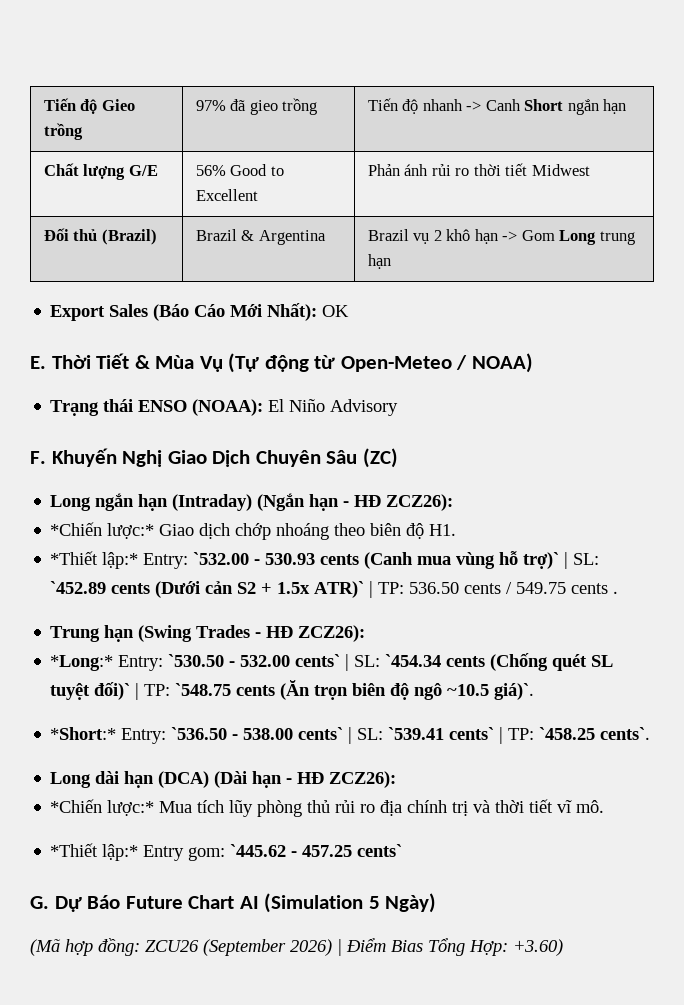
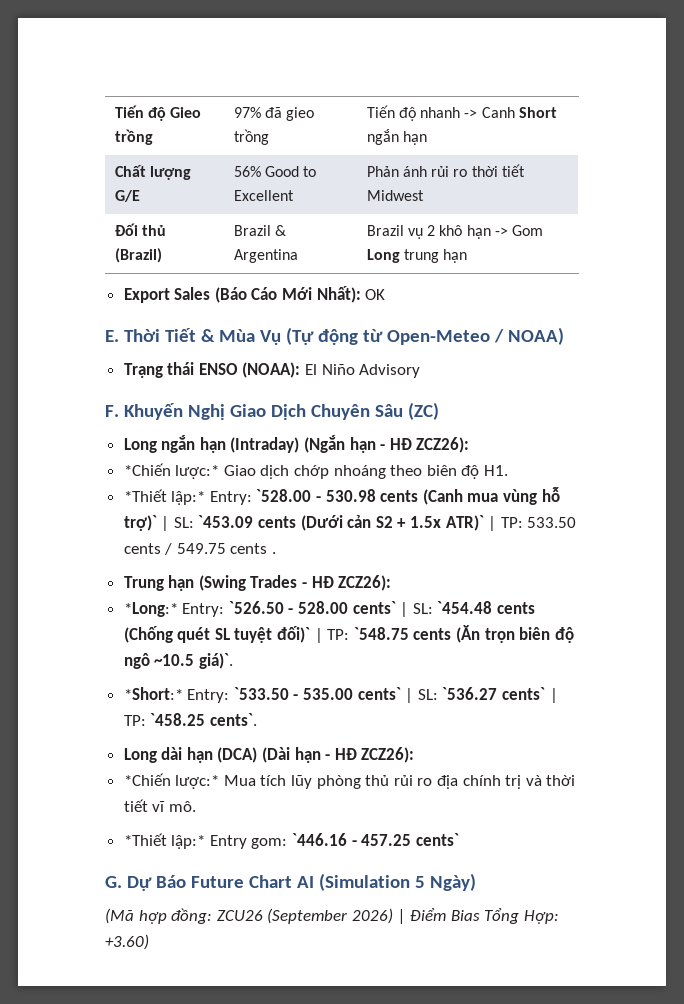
- *Thiết lập:* Entry: `532.00 - 530.93 cents (Canh mua vùng hỗ trợ)` | SL: `452.89 cents (Dưới cản S2 + 1.5x ATR)` | TP: 536.50 cents / 549.75 cents .
+ *Thiết lập:* Entry: `528.00 - 530.98 cents (Canh mua vùng hỗ trợ)` | SL: `453.09 cents (Dưới cản S2 + 1.5x ATR)` | TP: 533.50 cents / 549.75 cents .
- *Long:* Entry: `530.50 - 532.00 cents` | SL: `454.34 cents (Chống quét SL tuyệt đối)` | TP: `548.75 cents (Ăn trọn biên độ ngô ~10.5 giá)`.
+ *Long:* Entry: `526.50 - 528.00 cents` | SL: `454.48 cents (Chống quét SL tuyệt đối)` | TP: `548.75 cents (Ăn trọn biên độ ngô ~10.5 giá)`.
- *Short:* Entry: `536.50 - 538.00 cents` | SL: `539.41 cents` | TP: `458.25 cents`.
+ *Short:* Entry: `533.50 - 535.00 cents` | SL: `536.27 cents` | TP: `458.25 cents`.
- *Thiết lập:* Entry gom: `445.62 - 457.25 cents`
+ *Thiết lập:* Entry gom: `446.16 - 457.25 cents`

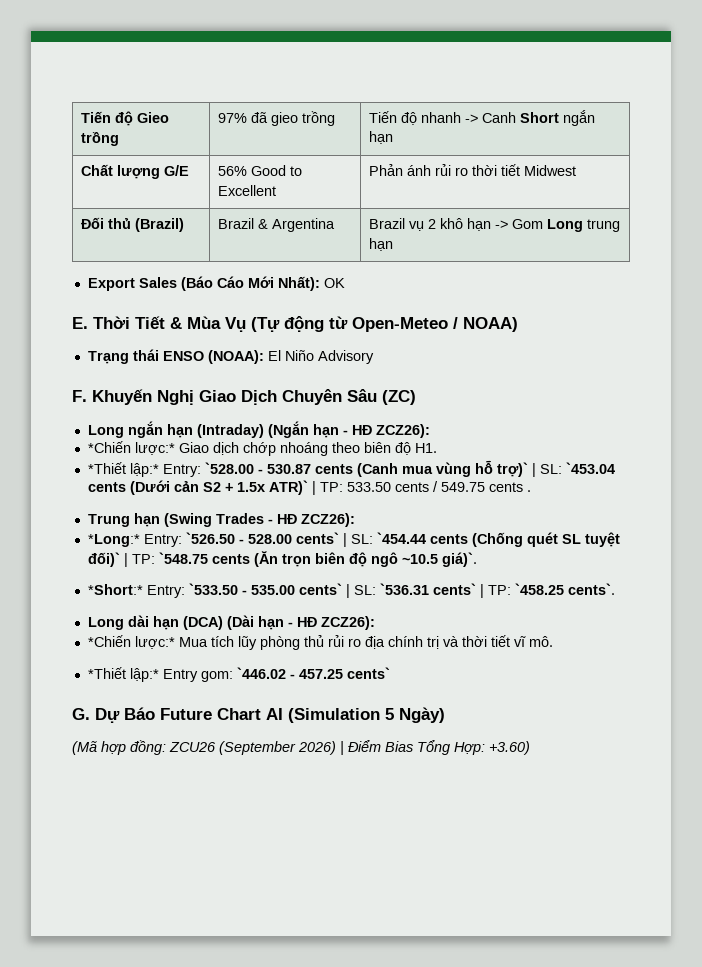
- *Thiết lập:* Entry: `528.00 - 530.98 cents (Canh mua vùng hỗ trợ)` | SL: `453.09 cents (Dưới cản S2 + 1.5x ATR)` | TP: 533.50 cents / 549.75 cents .
+ *Thiết lập:* Entry: `528.00 - 530.87 cents (Canh mua vùng hỗ trợ)` | SL: `453.04 cents (Dưới cản S2 + 1.5x ATR)` | TP: 533.50 cents / 549.75 cents .
- *Long:* Entry: `526.50 - 528.00 cents` | SL: `454.48 cents (Chống quét SL tuyệt đối)` | TP: `548.75 cents (Ăn trọn biên độ ngô ~10.5 giá)`.
+ *Long:* Entry: `526.50 - 528.00 cents` | SL: `454.44 cents (Chống quét SL tuyệt đối)` | TP: `548.75 cents (Ăn trọn biên độ ngô ~10.5 giá)`.
- *Short:* Entry: `533.50 - 535.00 cents` | SL: `536.27 cents` | TP: `458.25 cents`.
+ *Short:* Entry: `533.50 - 535.00 cents` | SL: `536.31 cents` | TP: `458.25 cents`.
- *Thiết lập:* Entry gom: `446.16 - 457.25 cents`
+ *Thiết lập:* Entry gom: `446.02 - 457.25 cents`

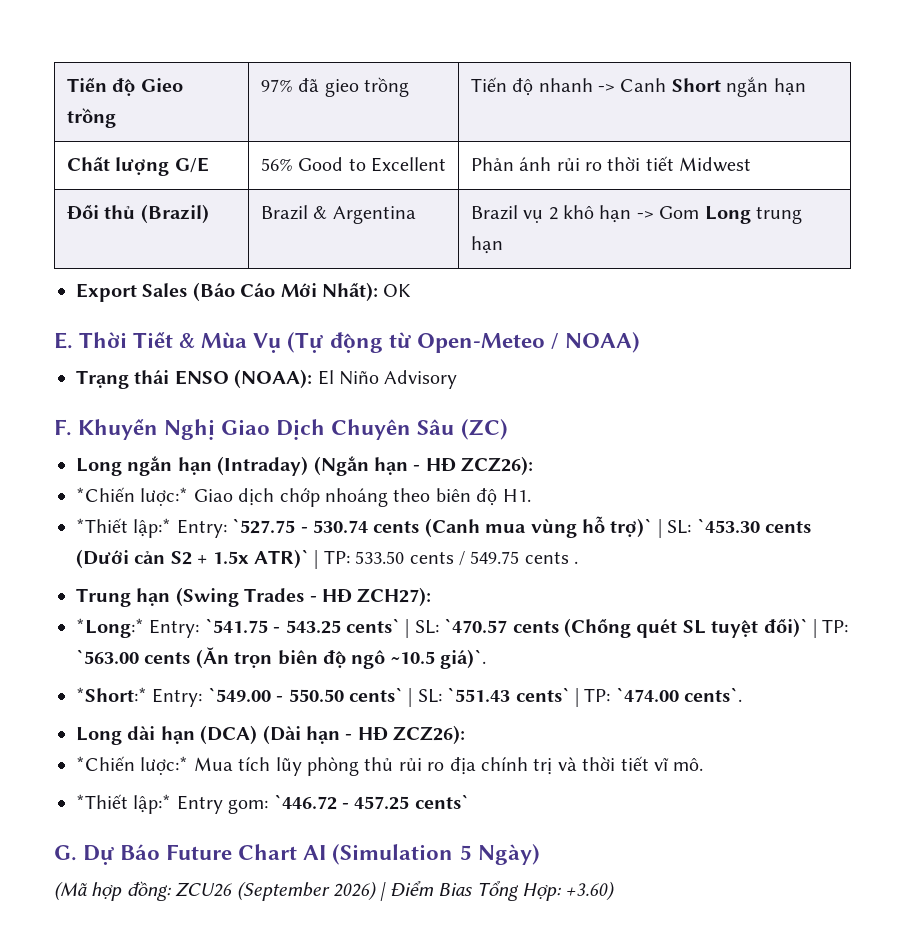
- *Thiết lập:* Entry: `528.00 - 530.87 cents (Canh mua vùng hỗ trợ)` | SL: `453.04 cents (Dưới cản S2 + 1.5x ATR)` | TP: 533.50 cents / 549.75 cents .
+ *Thiết lập:* Entry: `527.75 - 530.74 cents (Canh mua vùng hỗ trợ)` | SL: `453.30 cents (Dưới cản S2 + 1.5x ATR)` | TP: 533.50 cents / 549.75 cents .
- Trung hạn (Swing Trades - HĐ ZCZ26):
+ Trung hạn (Swing Trades - HĐ ZCH27):
- *Long:* Entry: `526.50 - 528.00 cents` | SL: `454.44 cents (Chống quét SL tuyệt đối)` | TP: `548.75 cents (Ăn trọn biên độ ngô ~10.5 giá)`.
+ *Long:* Entry: `541.75 - 543.25 cents` | SL: `470.57 cents (Chống quét SL tuyệt đối)` | TP: `563.00 cents (Ăn trọn biên độ ngô ~10.5 giá)`.
- *Short:* Entry: `533.50 - 535.00 cents` | SL: `536.31 cents` | TP: `458.25 cents`.
+ *Short:* Entry: `549.00 - 550.50 cents` | SL: `551.43 cents` | TP: `474.00 cents`.
- *Thiết lập:* Entry gom: `446.02 - 457.25 cents`
+ *Thiết lập:* Entry gom: `446.72 - 457.25 cents`

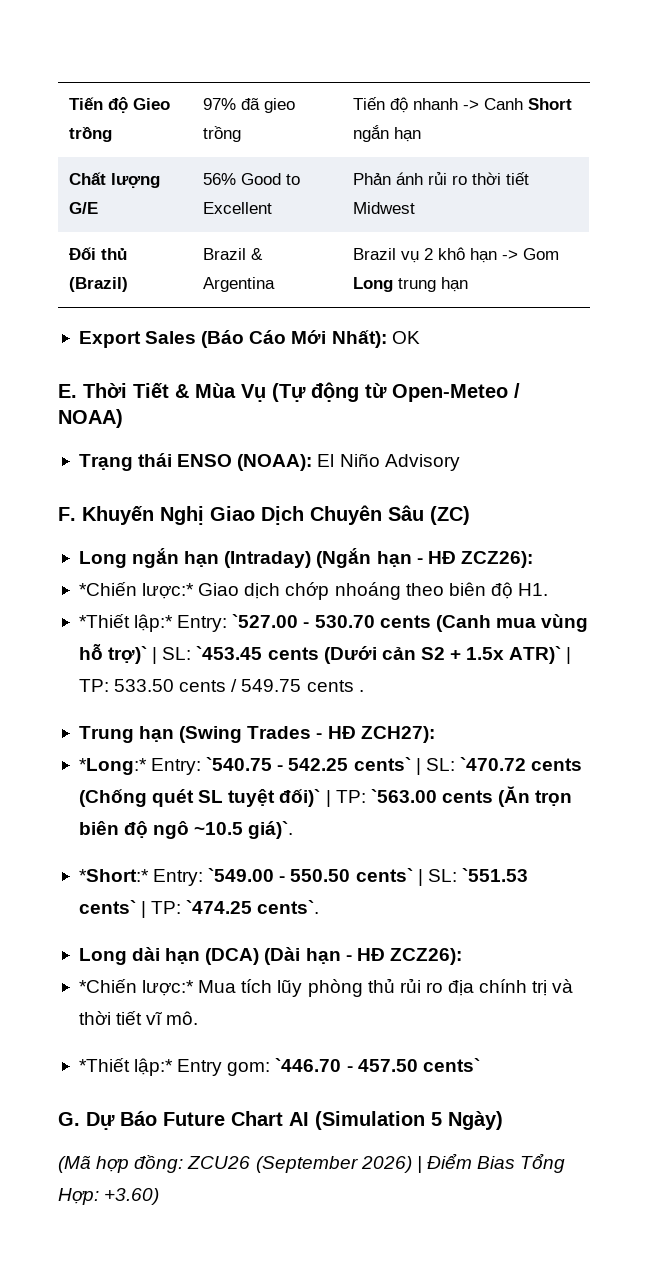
- *Thiết lập:* Entry: `527.75 - 530.74 cents (Canh mua vùng hỗ trợ)` | SL: `453.30 cents (Dưới cản S2 + 1.5x ATR)` | TP: 533.50 cents / 549.75 cents .
+ *Thiết lập:* Entry: `527.00 - 530.70 cents (Canh mua vùng hỗ trợ)` | SL: `453.45 cents (Dưới cản S2 + 1.5x ATR)` | TP: 533.50 cents / 549.75 cents .
- *Long:* Entry: `541.75 - 543.25 cents` | SL: `470.57 cents (Chống quét SL tuyệt đối)` | TP: `563.00 cents (Ăn trọn biên độ ngô ~10.5 giá)`.
+ *Long:* Entry: `540.75 - 542.25 cents` | SL: `470.72 cents (Chống quét SL tuyệt đối)` | TP: `563.00 cents (Ăn trọn biên độ ngô ~10.5 giá)`.
- *Short:* Entry: `549.00 - 550.50 cents` | SL: `551.43 cents` | TP: `474.00 cents`.
+ *Short:* Entry: `549.00 - 550.50 cents` | SL: `551.53 cents` | TP: `474.25 cents`.
- *Thiết lập:* Entry gom: `446.72 - 457.25 cents`
+ *Thiết lập:* Entry gom: `446.70 - 457.50 cents`

